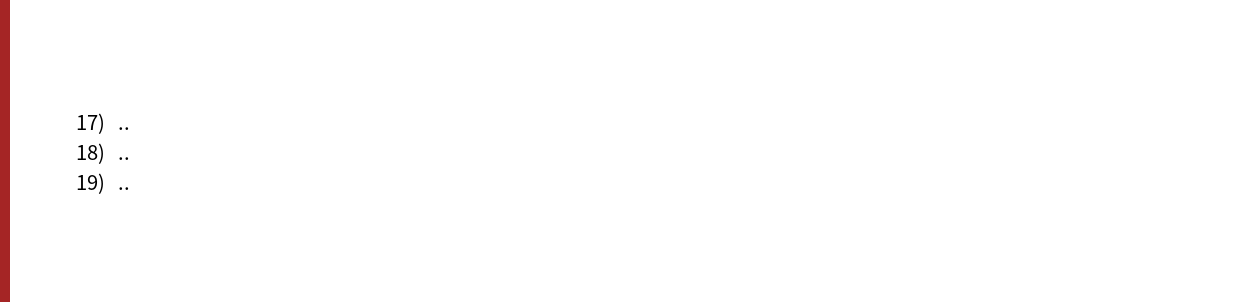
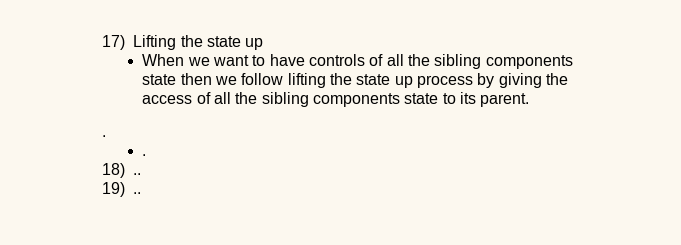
- 17) ..
+ 17) Lifting the state up
+ When we want to have controls of all the sibling components state then we follow lifting the state up process by giving the access of all the sibling components state to its parent.
+ .
+ .

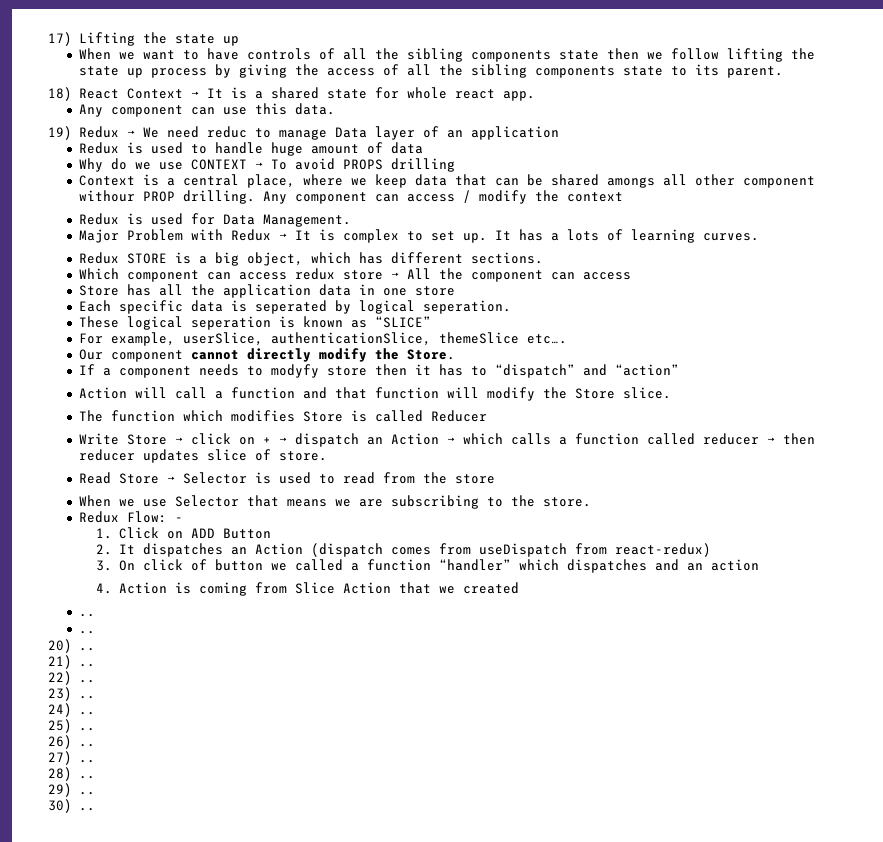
  When we want to have controls of all the sibling components state then we follow lifting the state up process by giving the access of all the sibling components state to its parent.
- .
- .
- 18) ..
- 19) ..
+ 18) React Context → It is a shared state for whole react app.
+ Any component can use this data.
+ 19) Redux → We need reduc to manage Data layer of an application
+ Redux is used to handle huge amount of data
+ Why do we use CONTEXT → To avoid PROPS drilling
+ Context is a central place, where we keep data that can be shared amongs all other component withour PROP drilling. Any component can access / modify the context
+ Redux is used for Data Management.
+ Major Problem with Redux → It is complex to set up. It has a lots of learning curves.
+ Redux STORE is a big object, which has different sections.
+ Which component can access redux store → All the component can access
+ Store has all the application data in one store
+ Each specific data is seperated by logical seperation.
+ These logical seperation is known as “SLICE”
+ For example, userSlice, authenticationSlice, themeSlice etc….
+ Our component cannot directly modify the Store.
+ If a component needs to modyfy store then it has to “dispatch” and “action”
+ Action will call a function and that function will modify the Store slice.
+ The function which modifies Store is called Reducer
+ Write Store → click on + → dispatch an Action → which calls a function called reducer → then reducer updates slice of store.
+ Read Store → Selector is used to read from the store
+ When we use Selector that means we are subscribing to the store.
+ Redux Flow: -
+ 1. Click on ADD Button
+ 2. It dispatches an Action (dispatch comes from useDispatch from react-redux)
+ 3. On click of button we called a function “handler” which dispatches and an action
+ 4. Action is coming from Slice Action that we created
+ ..
+ ..
+ 20) ..
+ 21) ..
+ 22) ..
+ 23) ..
+ 24) ..
+ 25) ..
+ 26) ..
+ 27) ..
+ 28) ..
+ 29) ..
+ 30) ..

